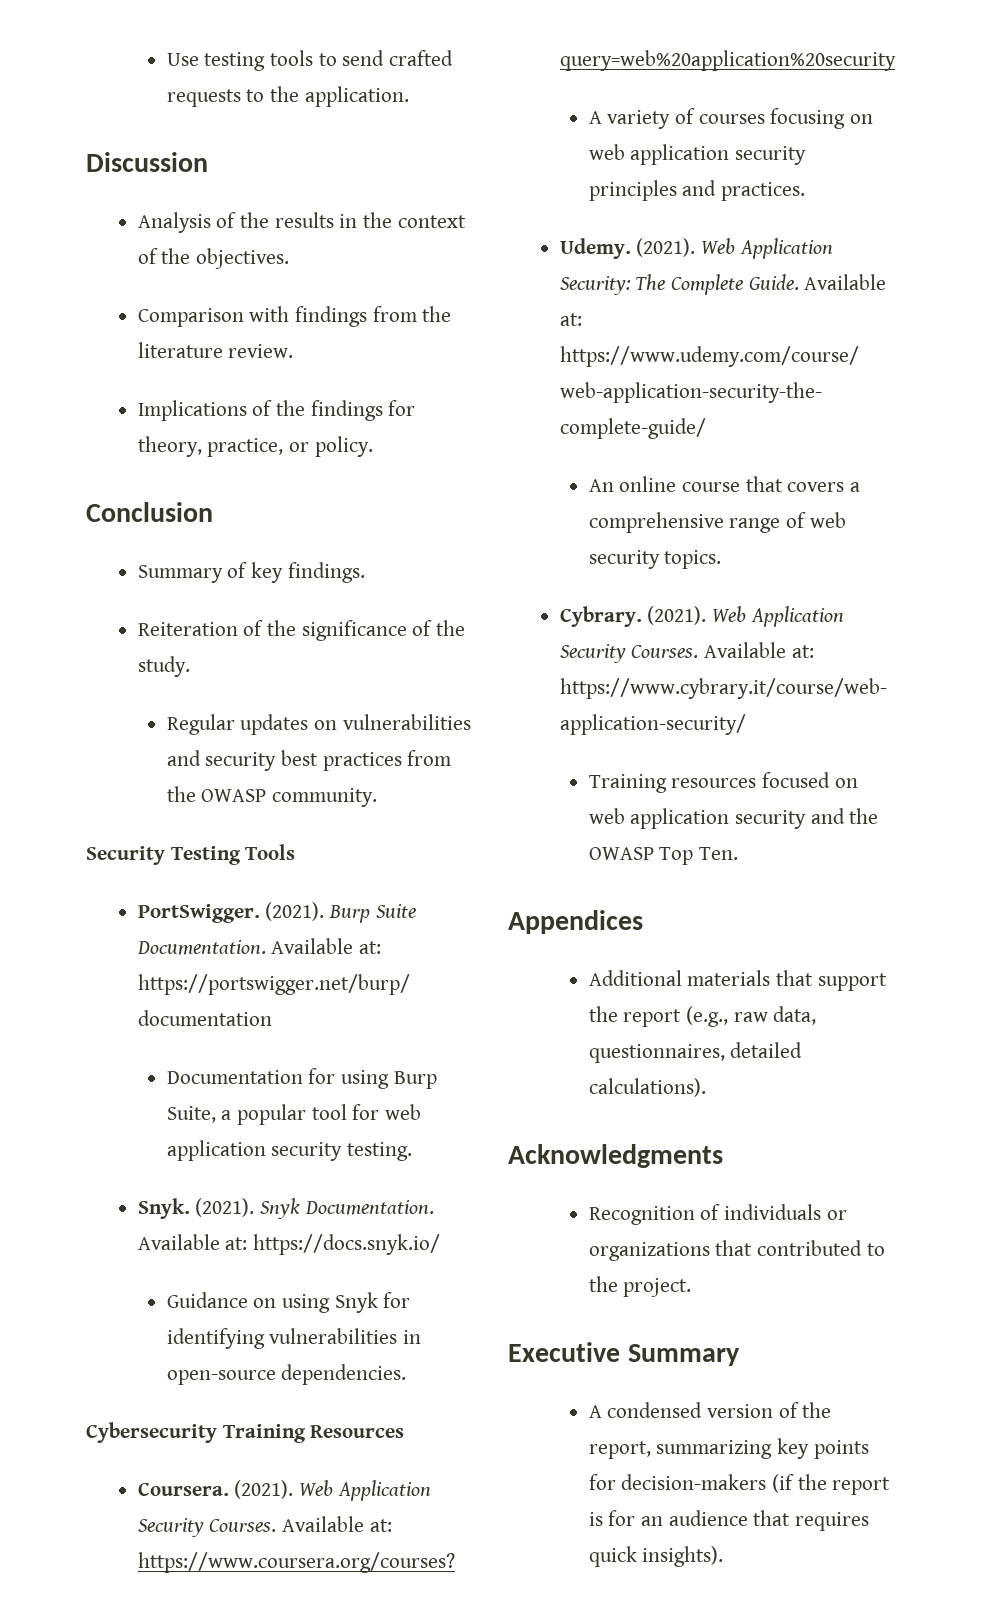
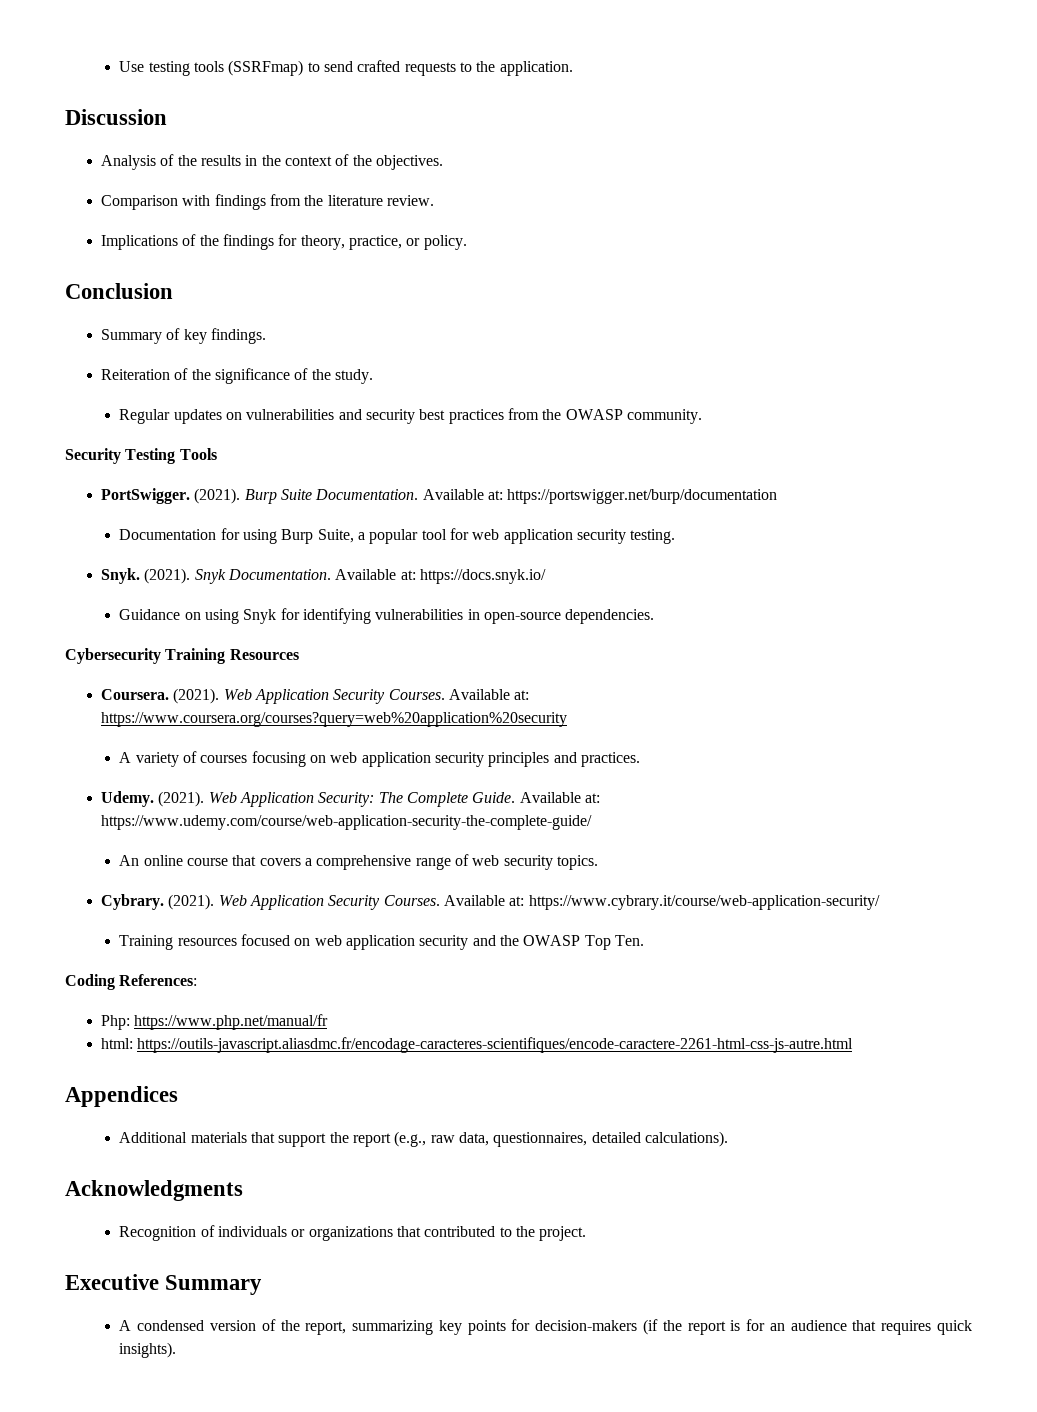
- Use testing tools to send crafted requests to the application.
+ Use testing tools (SSRFmap) to send crafted requests to the application.
+ Coding References:
+ Php: https://www.php.net/manual/fr
+ html: https://outils-javascript.aliasdmc.fr/encodage-caracteres-scientifiques/encode-caractere-2261-html-css-js-autre.html

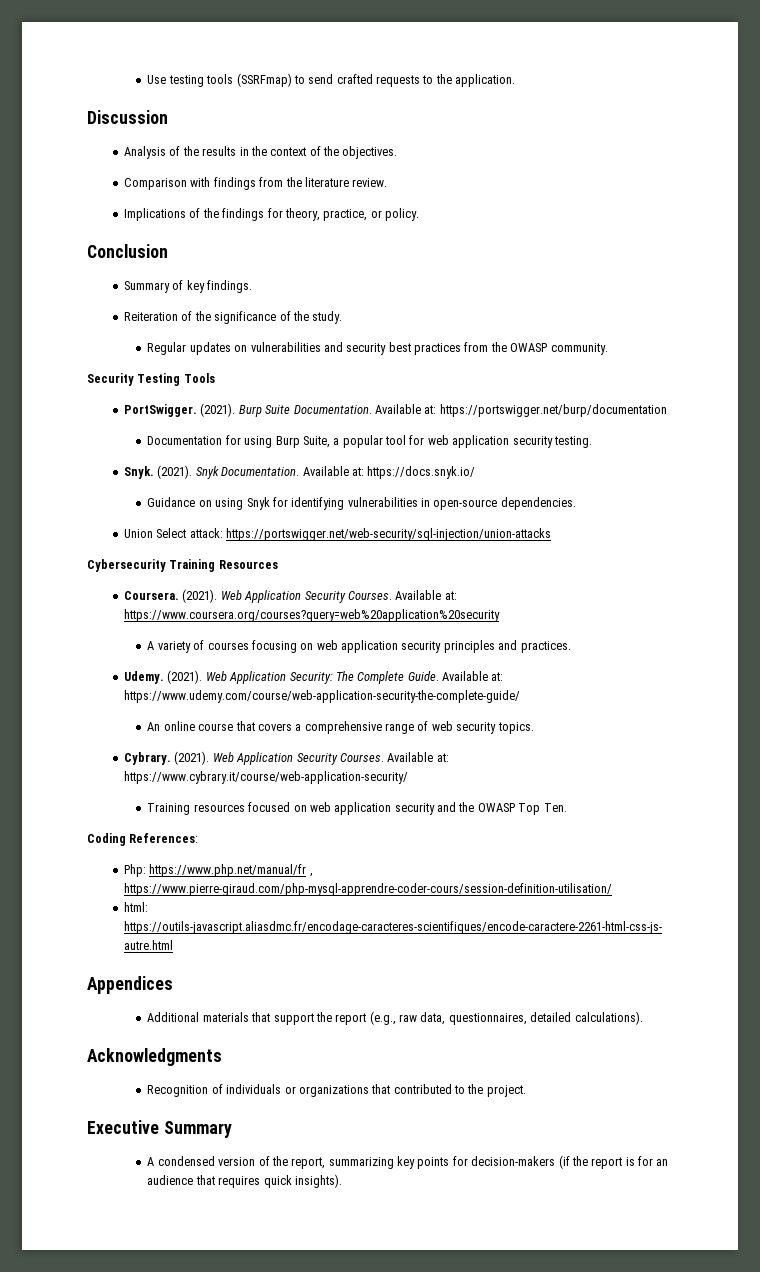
+ Union Select attack: https://portswigger.net/web-security/sql-injection/union-attacks
- Php: https://www.php.net/manual/fr
+ Php: https://www.php.net/manual/fr , https://www.pierre-giraud.com/php-mysql-apprendre-coder-cours/session-definition-utilisation/

